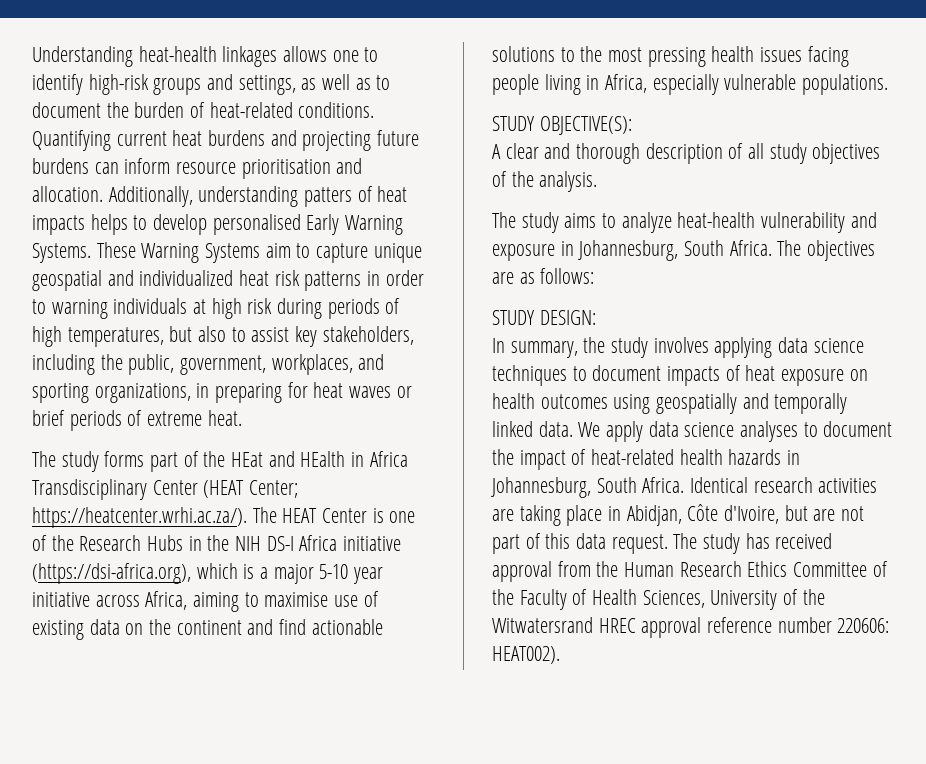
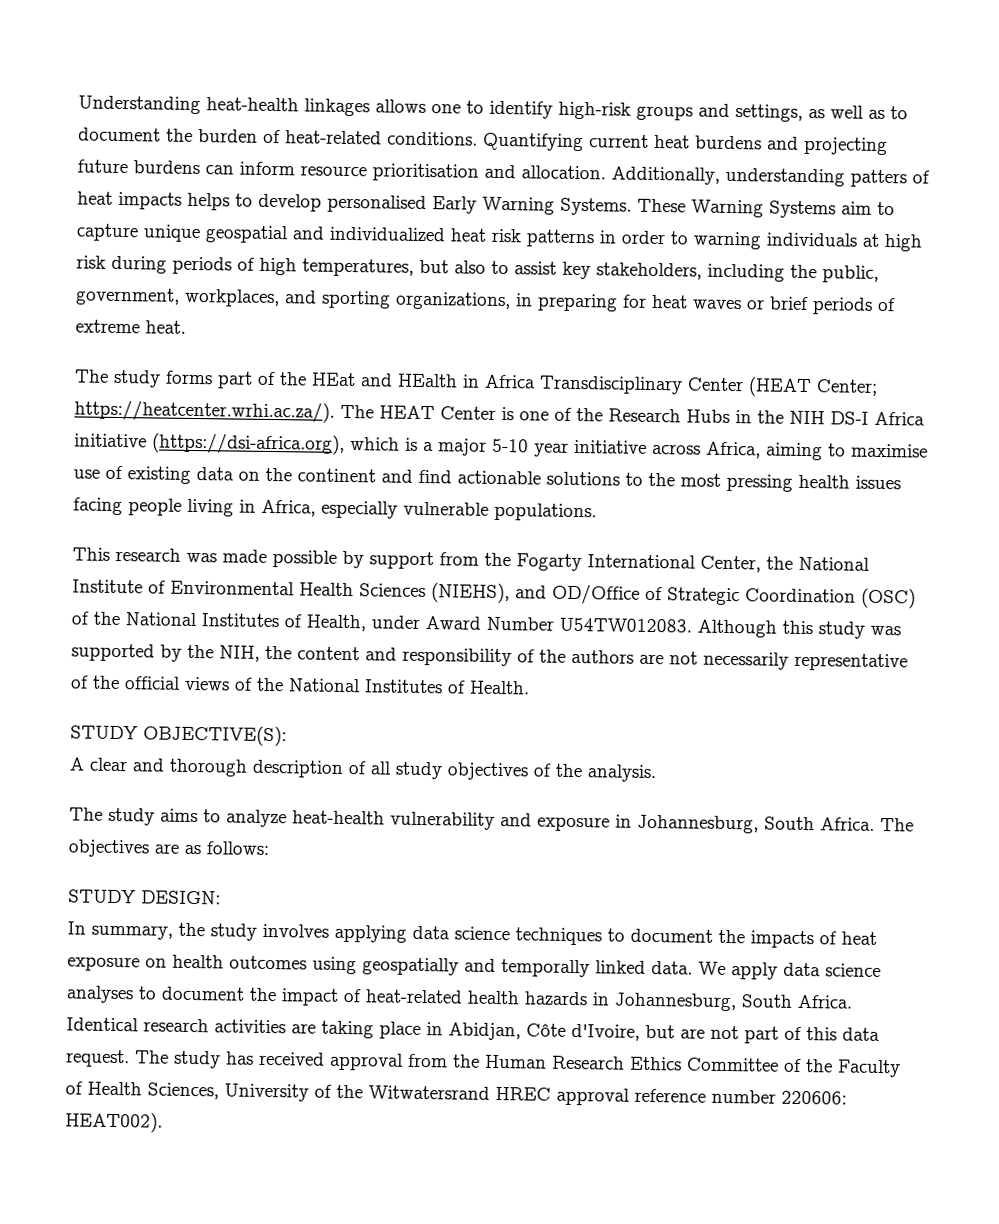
+ This research was made possible by support from the Fogarty International Center, the National Institute of Environmental Health Sciences (NIEHS), and OD/Office of Strategic Coordination (OSC) of the National Institutes of Health, under Award Number U54TW012083. Although this study was supported by the NIH, the content and responsibility of the authors are not necessarily representative of the official views of the National Institutes of Health.
- In summary, the study involves applying data science techniques to document impacts of heat exposure on health outcomes using geospatially and temporally linked data.
+ In summary, the study involves applying data science techniques to document the impacts of heat exposure on health outcomes using geospatially and temporally linked data.

